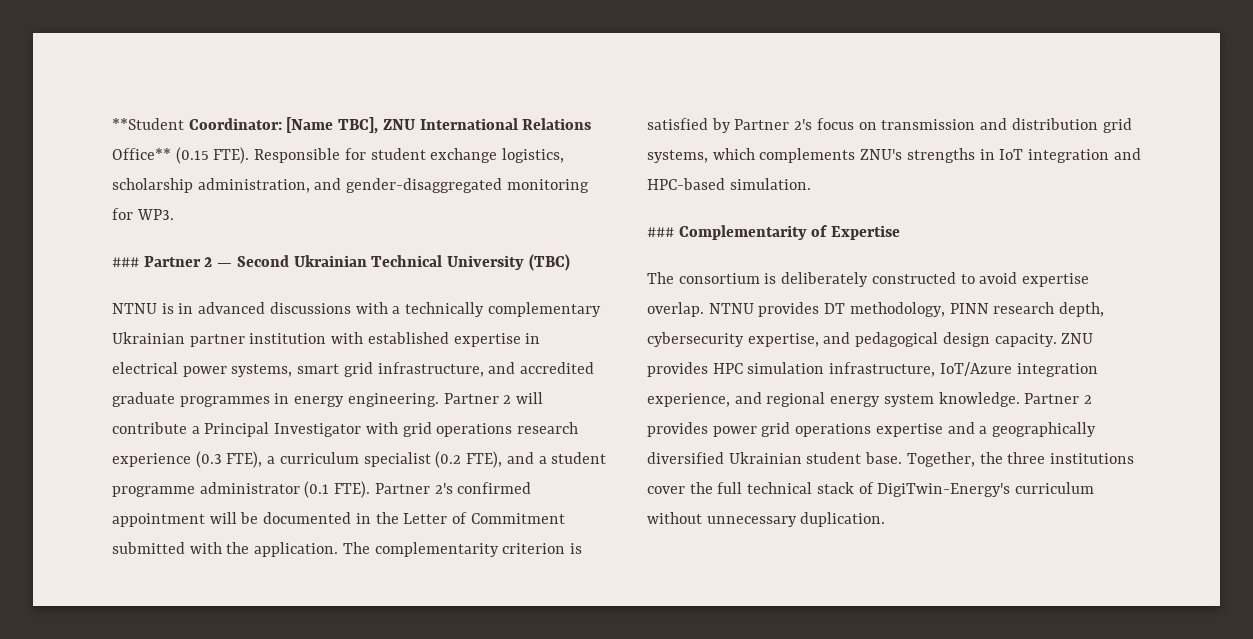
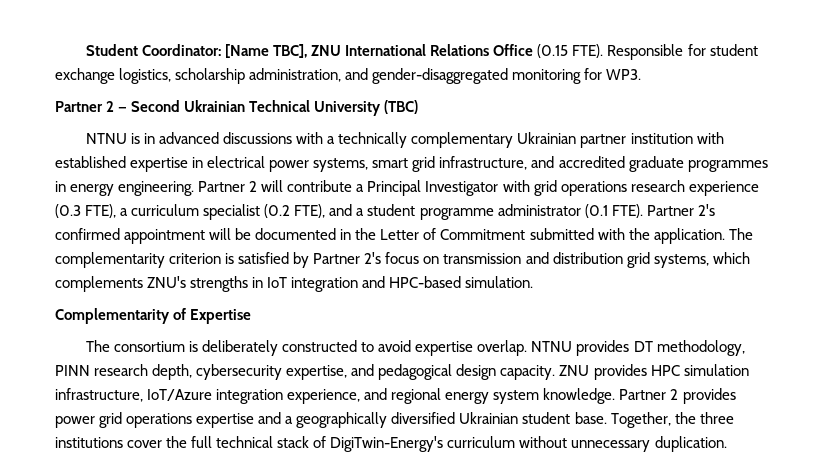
- **Student Coordinator: [Name TBC], ZNU International Relations Office** (0.15 FTE).
+ Student Coordinator: [Name TBC], ZNU International Relations Office (0.15 FTE).
- ### Partner 2 — Second Ukrainian Technical University (TBC)
+ Partner 2 — Second Ukrainian Technical University (TBC)
- ### Complementarity of Expertise
+ Complementarity of Expertise

